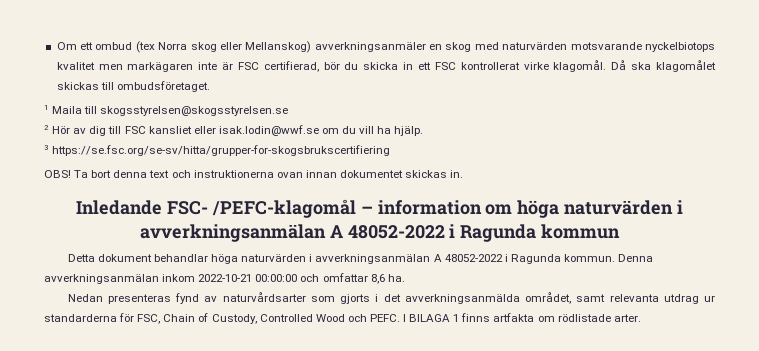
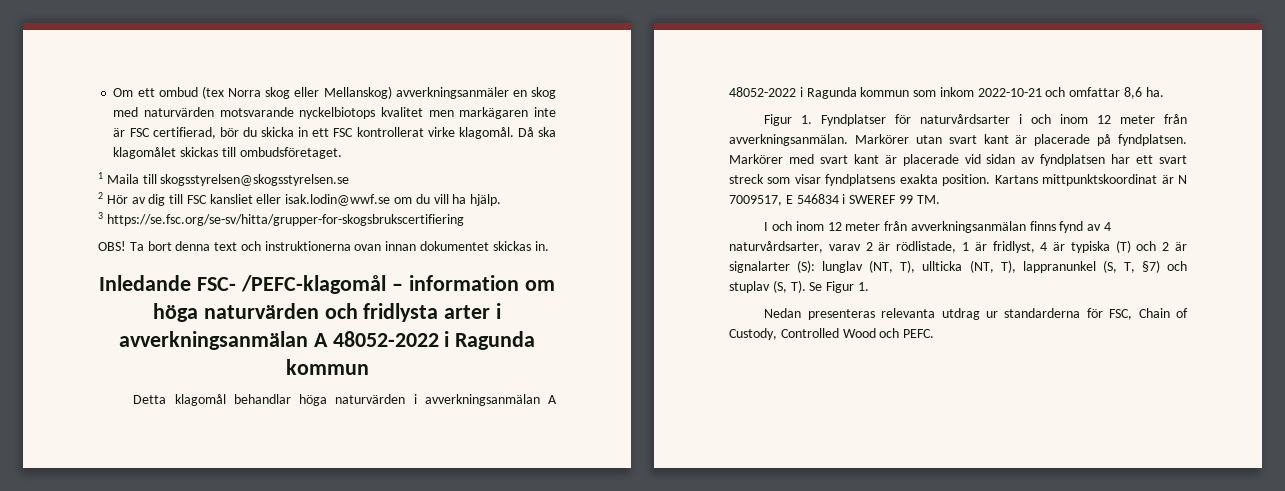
- Inledande FSC- /PEFC-klagomål – information om höga naturvärden i avverkningsanmälan A 48052-2022 i Ragunda kommun
+ Inledande FSC- /PEFC-klagomål – information om höga naturvärden och fridlysta arter i avverkningsanmälan A 48052-2022 i Ragunda kommun
- Detta dokument behandlar höga naturvärden i avverkningsanmälan A 48052-2022 i Ragunda kommun. Denna avverkningsanmälan inkom 2022-10-21 00:00:00 och omfattar 8,6 ha.
+ Detta klagomål behandlar höga naturvärden i avverkningsanmälan A 48052-2022 i Ragunda kommun som inkom 2022-10-21 och omfattar 8,6 ha.
- Nedan presenteras fynd av naturvårdsarter som gjorts i det avverkningsanmälda området, samt relevanta utdrag ur standarderna för FSC, Chain of Custody, Controlled Wood och PEFC. I BILAGA 1 finns artfakta om rödlistade arter.
+ Figur 1. Fyndplatser för naturvårdsarter i och inom 12 meter från avverkningsanmälan. Markörer utan svart kant är placerade på fyndplatsen. Markörer med svart kant är placerade vid sidan av fyndplatsen har ett svart streck som visar fyndplatsens exakta position. Kartans mittpunktskoordinat är N 7009517, E 546834 i SWEREF 99 TM.
+ I och inom 12 meter från avverkningsanmälan finns fynd av 4 naturvårdsarter, varav 2 är rödlistade, 1 är fridlyst, 4 är typiska (T) och 2 är signalarter (S): lunglav (NT, T), ullticka (NT, T), lappranunkel (S, T, §7) och stuplav (S, T). Se Figur 1.
+ Nedan presenteras relevanta utdrag ur standarderna för FSC, Chain of Custody, Controlled Wood och PEFC.

